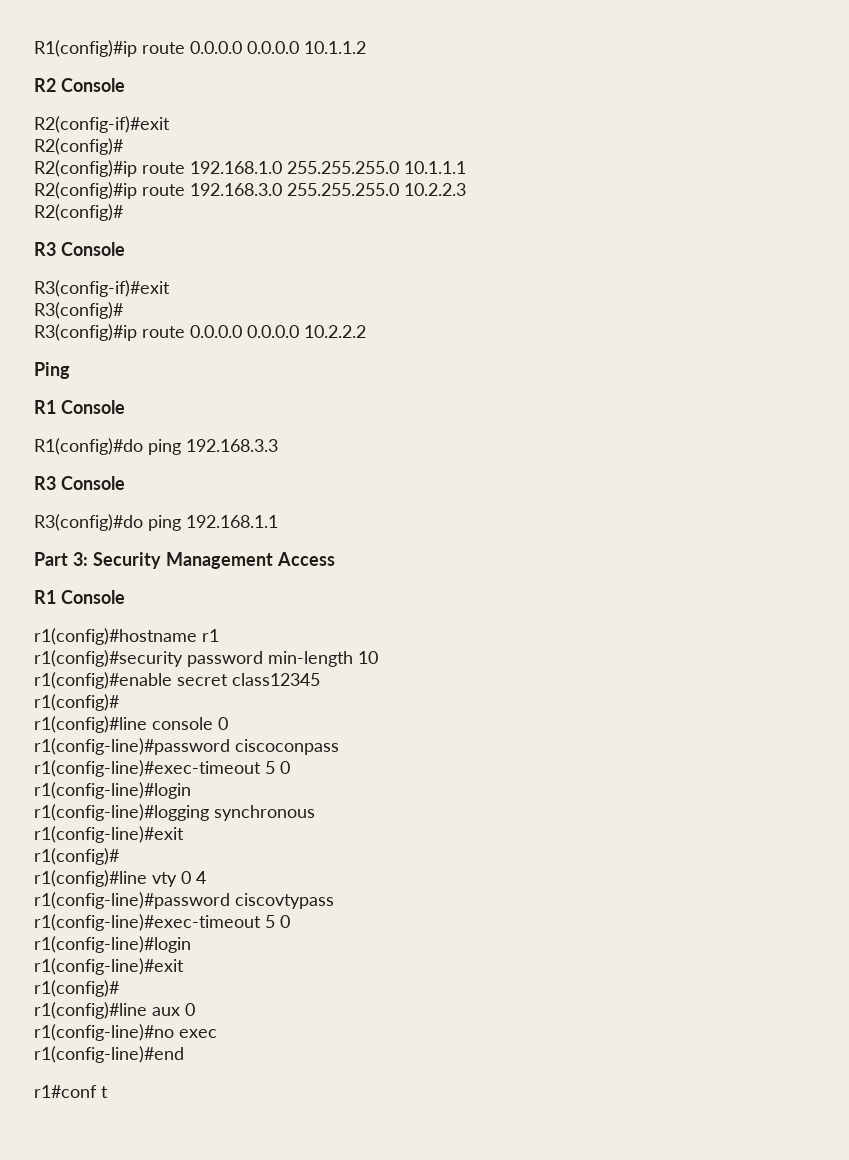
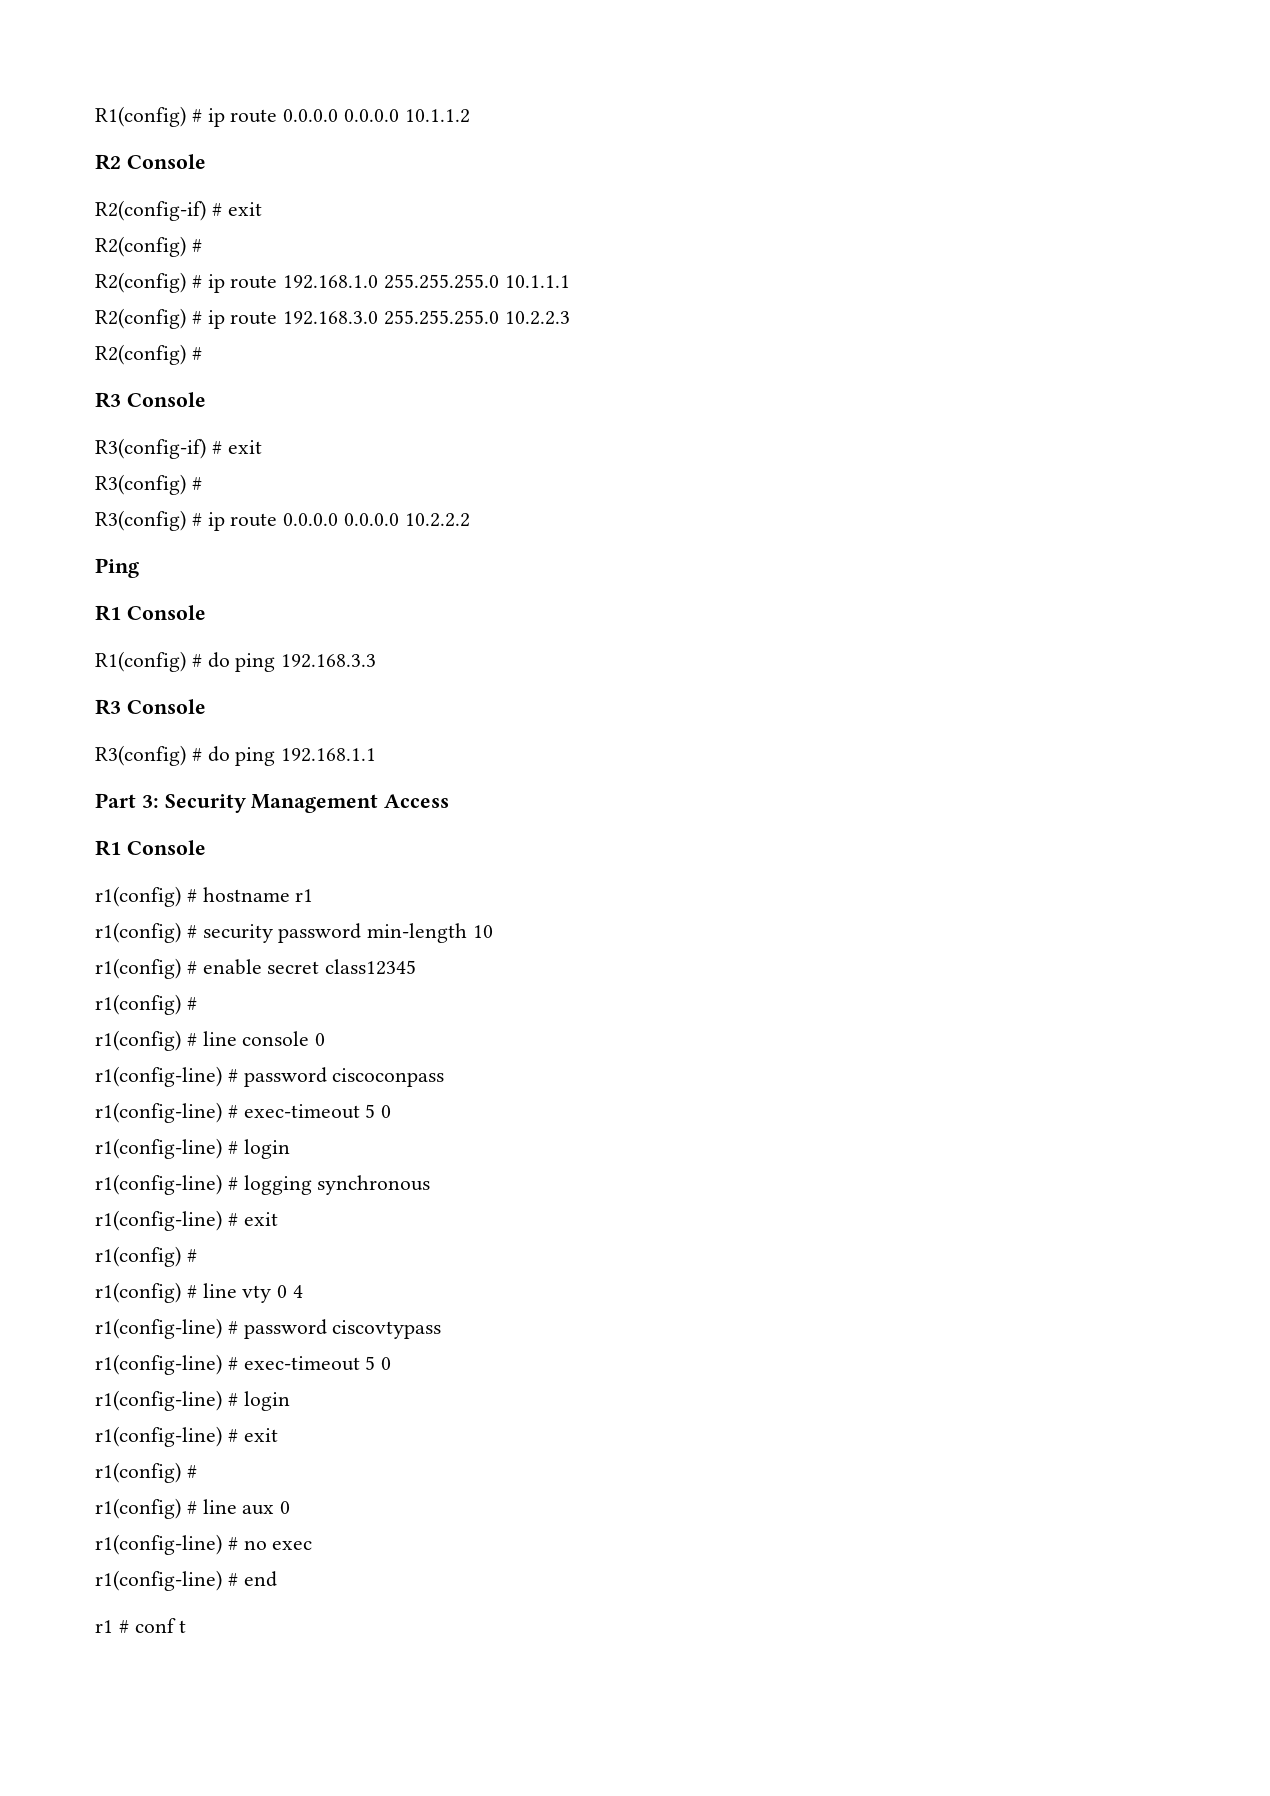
- R1(config)#ip route 0.0.0.0 0.0.0.0 10.1.1.2
+ R1(config) # ip route 0.0.0.0 0.0.0.0 10.1.1.2
- R2(config-if)#exit
- R2(config)#
- R2(config)#ip route 192.168.1.0 255.255.255.0 10.1.1.1
+ R2(config-if) # exit
+ R2(config) #
+ R2(config) # ip route 192.168.1.0 255.255.255.0 10.1.1.1
- R2(config)#ip route 192.168.3.0 255.255.255.0 10.2.2.3
- R2(config)#
+ R2(config) # ip route 192.168.3.0 255.255.255.0 10.2.2.3
+ R2(config) #
  R3 Console
- R3(config-if)#exit
- R3(config)#
- R3(config)#ip route 0.0.0.0 0.0.0.0 10.2.2.2
+ R3(config-if) # exit
+ R3(config) #
+ R3(config) # ip route 0.0.0.0 0.0.0.0 10.2.2.2
- R1(config)#do ping 192.168.3.3
+ R1(config) # do ping 192.168.3.3
- R3(config)#do ping 192.168.1.1
+ R3(config) # do ping 192.168.1.1
- r1(config)#hostname r1
- r1(config)#security password min-length 10
+ r1(config) # hostname r1
+ r1(config) # security password min-length 10
- r1(config)#enable secret class12345
- r1(config)#
- r1(config)#line console 0
- r1(config-line)#password ciscoconpass
- r1(config-line)#exec-timeout 5 0
- r1(config-line)#login
- r1(config-line)#logging synchronous
- r1(config-line)#exit
- r1(config)#
- r1(config)#line vty 0 4
- r1(config-line)#password ciscovtypass
- r1(config-line)#exec-timeout 5 0
- r1(config-line)#login
- r1(config-line)#exit
- r1(config)#
- r1(config)#line aux 0
- r1(config-line)#no exec
- r1(config-line)#end
- r1#conf t
+ r1(config) # enable secret class12345
+ r1(config) #
+ r1(config) # line console 0
+ r1(config-line) # password ciscoconpass
+ r1(config-line) # exec-timeout 5 0
+ r1(config-line) # login
+ r1(config-line) # logging synchronous
+ r1(config-line) # exit
+ r1(config) #
+ r1(config) # line vty 0 4
+ r1(config-line) # password ciscovtypass
+ r1(config-line) # exec-timeout 5 0
+ r1(config-line) # login
+ r1(config-line) # exit
+ r1(config) #
+ r1(config) # line aux 0
+ r1(config-line) # no exec
+ r1(config-line) # end
+ r1 # conf t

